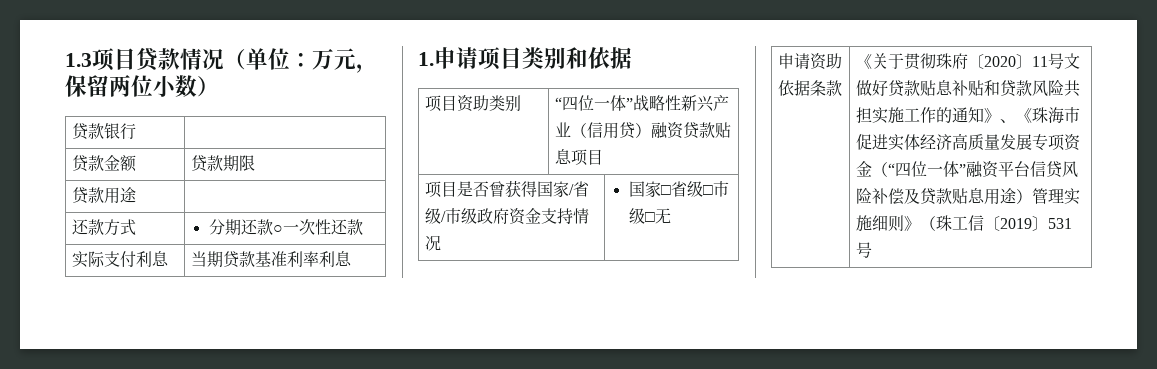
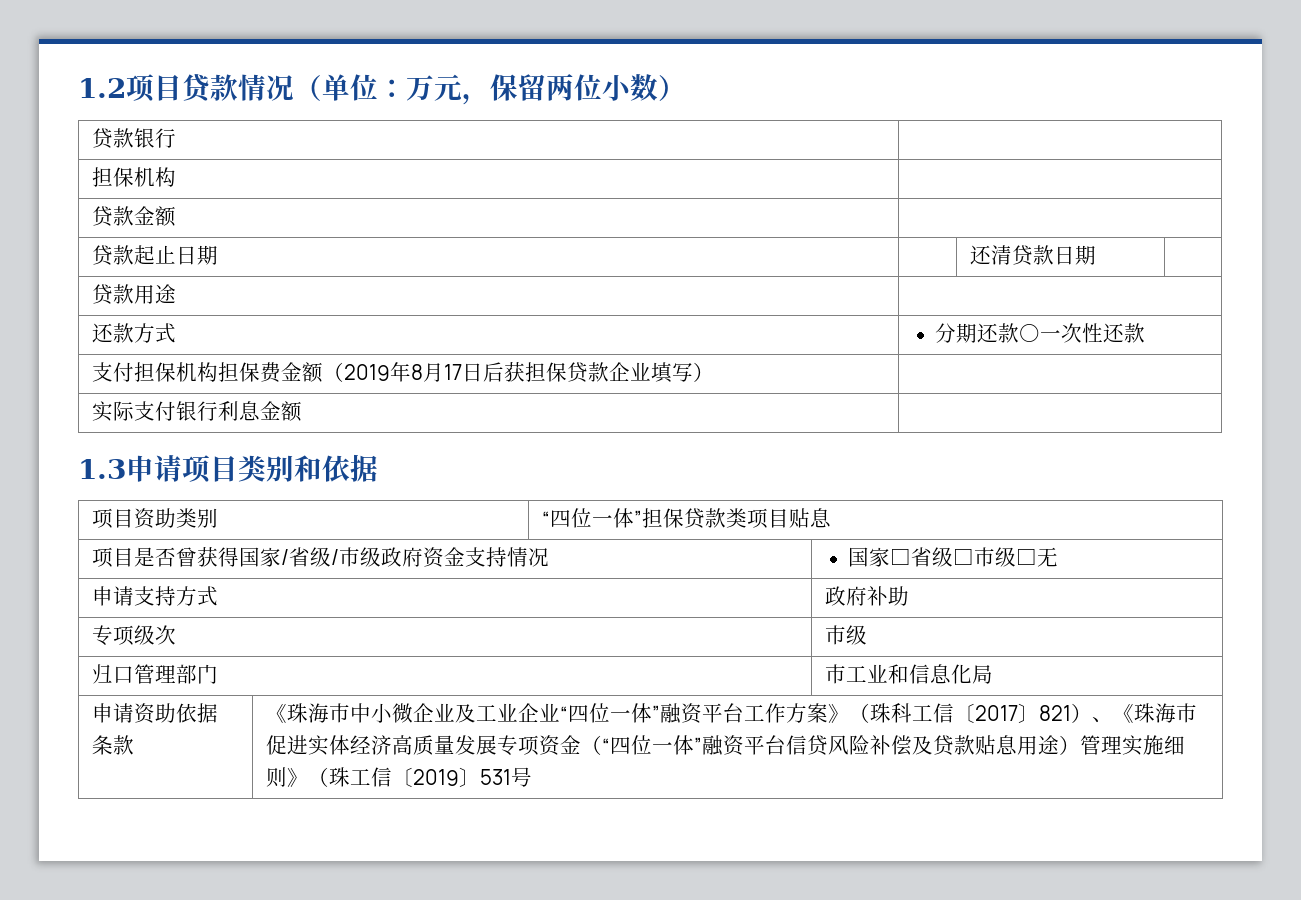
- 1.3项目贷款情况（单位：万元，保留两位小数）
+ 1.2项目贷款情况（单位：万元，保留两位小数）
+ 担保机构 |
- 贷款金额 | 贷款期限
+ 贷款金额 |
+ 贷款起止日期 | | 还清贷款日期 |
+ 支付担保机构担保费金额（2019年8月17日后获担保贷款企业填写） |
- 实际支付利息 | 当期贷款基准利率利息
- 1.申请项目类别和依据
+ 实际支付银行利息金额 |
+ 1.3申请项目类别和依据
- 项目资助类别 | “四位一体”战略性新兴产业（信用贷）融资贷款贴息项目
+ 项目资助类别 | “四位一体”担保贷款类项目贴息
+ 申请支持方式 | 政府补助
+ 专项级次 | 市级
+ 归口管理部门 | 市工业和信息化局
- 《关于贯彻珠府〔2020〕11号文做好贷款贴息补贴和贷款风险共担实施工作的通知》、《珠海市促进实体经济高质量发展专项资金（“四位一体”融资平台信贷风险补偿及贷款贴息用途）管理实施细则》（珠工信〔2019〕531号
+ 《珠海市中小微企业及工业企业“四位一体”融资平台工作方案》（珠科工信〔2017〕821）、《珠海市促进实体经济高质量发展专项资金（“四位一体”融资平台信贷风险补偿及贷款贴息用途）管理实施细则》（珠工信〔2019〕531号

